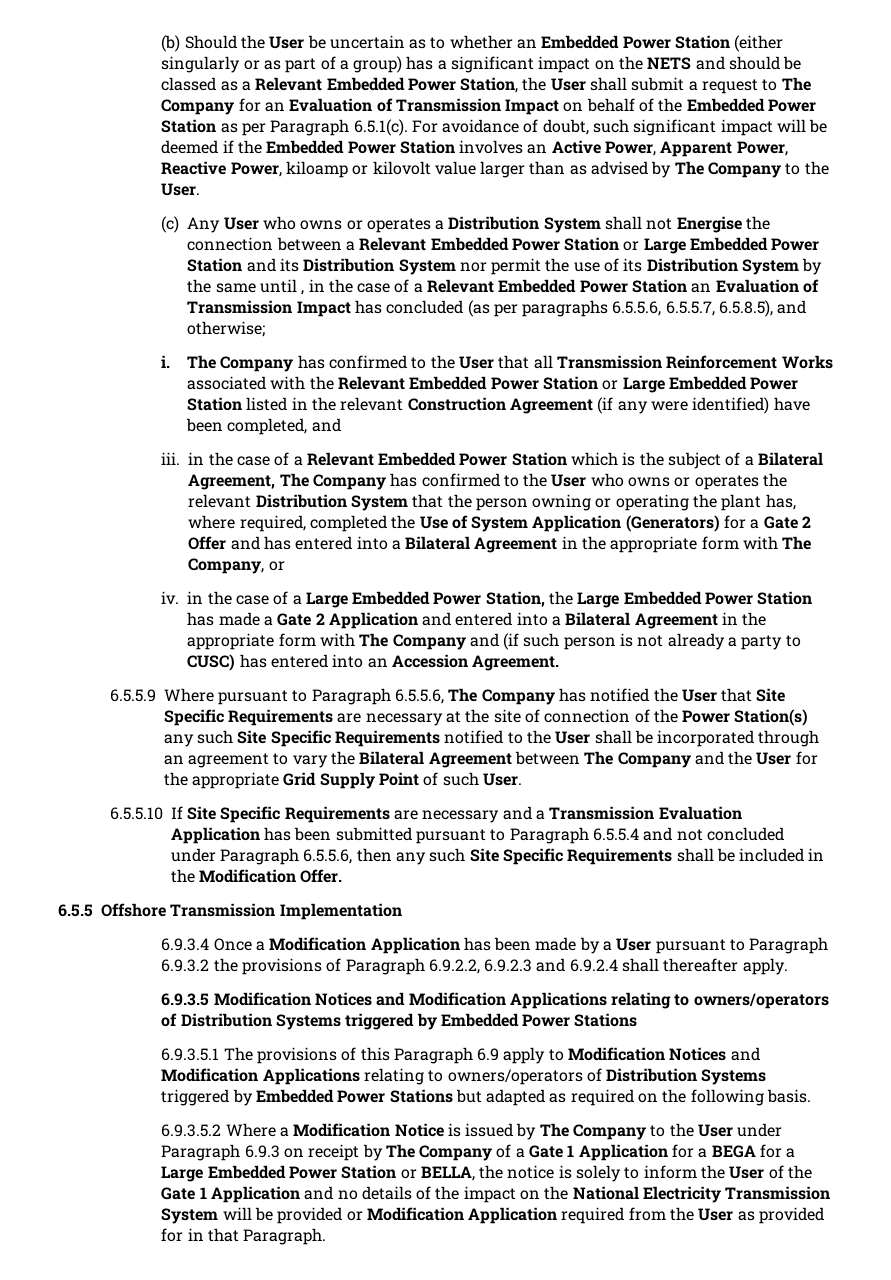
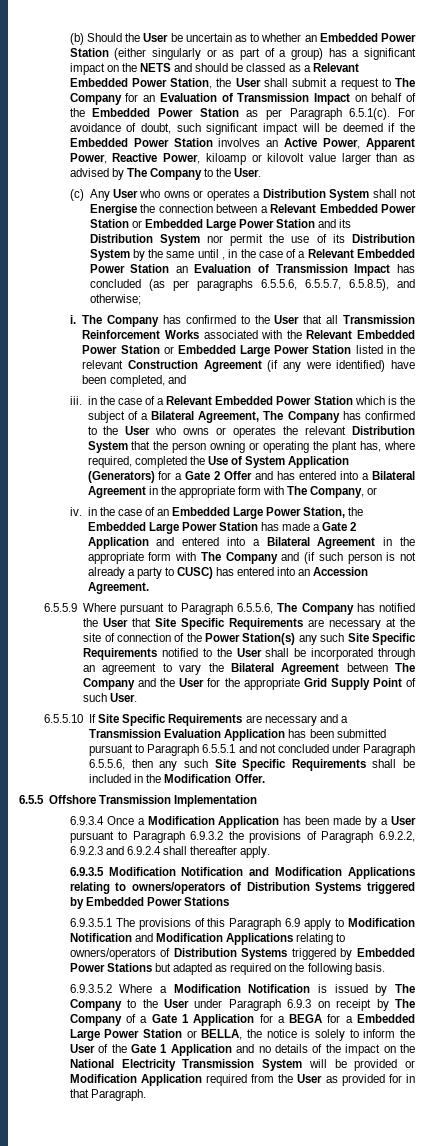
- (c) Any User who owns or operates a Distribution System shall not Energise the connection between a Relevant Embedded Power Station or Large Embedded Power Station and its Distribution System nor permit the use of its Distribution System by the same until , in the case of a Relevant Embedded Power Station an Evaluation of Transmission Impact has concluded (as per paragraphs 6.5.5.6, 6.5.5.7, 6.5.8.5), and otherwise;
+ (c) Any User who owns or operates a Distribution System shall not Energise the connection between a Relevant Embedded Power Station or Embedded Large Power Station and its Distribution System nor permit the use of its Distribution System by the same until , in the case of a Relevant Embedded Power Station an Evaluation of Transmission Impact has concluded (as per paragraphs 6.5.5.6, 6.5.5.7, 6.5.8.5), and otherwise;
- The Company has confirmed to the User that all Transmission Reinforcement Works associated with the Relevant Embedded Power Station or Large Embedded Power Station listed in the relevant Construction Agreement (if any were identified) have been completed, and
+ The Company has confirmed to the User that all Transmission Reinforcement Works associated with the Relevant Embedded Power Station or Embedded Large Power Station listed in the relevant Construction Agreement (if any were identified) have been completed, and
- iv. in the case of a Large Embedded Power Station, the Large Embedded Power Station has made a Gate 2 Application and entered into a Bilateral Agreement in the appropriate form with The Company and (if such person is not already a party to CUSC) has entered into an Accession Agreement.
+ iv. in the case of an Embedded Large Power Station, the Embedded Large Power Station has made a Gate 2 Application and entered into a Bilateral Agreement in the appropriate form with The Company and (if such person is not already a party to CUSC) has entered into an Accession Agreement.
- 6.5.5.10 If Site Specific Requirements are necessary and a Transmission Evaluation Application has been submitted pursuant to Paragraph 6.5.5.4 and not concluded under Paragraph 6.5.5.6, then any such Site Specific Requirements shall be included in the Modification Offer.
+ 6.5.5.10 If Site Specific Requirements are necessary and a Transmission Evaluation Application has been submitted pursuant to Paragraph 6.5.5.1 and not concluded under Paragraph 6.5.5.6, then any such Site Specific Requirements shall be included in the Modification Offer.
- 6.9.3.5 Modification Notices and Modification Applications relating to owners/operators of Distribution Systems triggered by Embedded Power Stations
+ 6.9.3.5 Modification Notification and Modification Applications relating to owners/operators of Distribution Systems triggered by Embedded Power Stations
- 6.9.3.5.1 The provisions of this Paragraph 6.9 apply to Modification Notices and Modification Applications relating to owners/operators of Distribution Systems triggered by Embedded Power Stations but adapted as required on the following basis.
+ 6.9.3.5.1 The provisions of this Paragraph 6.9 apply to Modification Notification and Modification Applications relating to owners/operators of Distribution Systems triggered by Embedded Power Stations but adapted as required on the following basis.
- 6.9.3.5.2 Where a Modification Notice is issued by The Company to the User under Paragraph 6.9.3 on receipt by The Company of a Gate 1 Application for a BEGA for a Large Embedded Power Station or BELLA, the notice is solely to inform the User of the Gate 1 Application and no details of the impact on the National Electricity Transmission System will be provided or Modification Application required from the User as provided for in that Paragraph.
+ 6.9.3.5.2 Where a Modification Notification is issued by The Company to the User under Paragraph 6.9.3 on receipt by The Company of a Gate 1 Application for a BEGA for a Embedded Large Power Station or BELLA, the notice is solely to inform the User of the Gate 1 Application and no details of the impact on the National Electricity Transmission System will be provided or Modification Application required from the User as provided for in that Paragraph.

